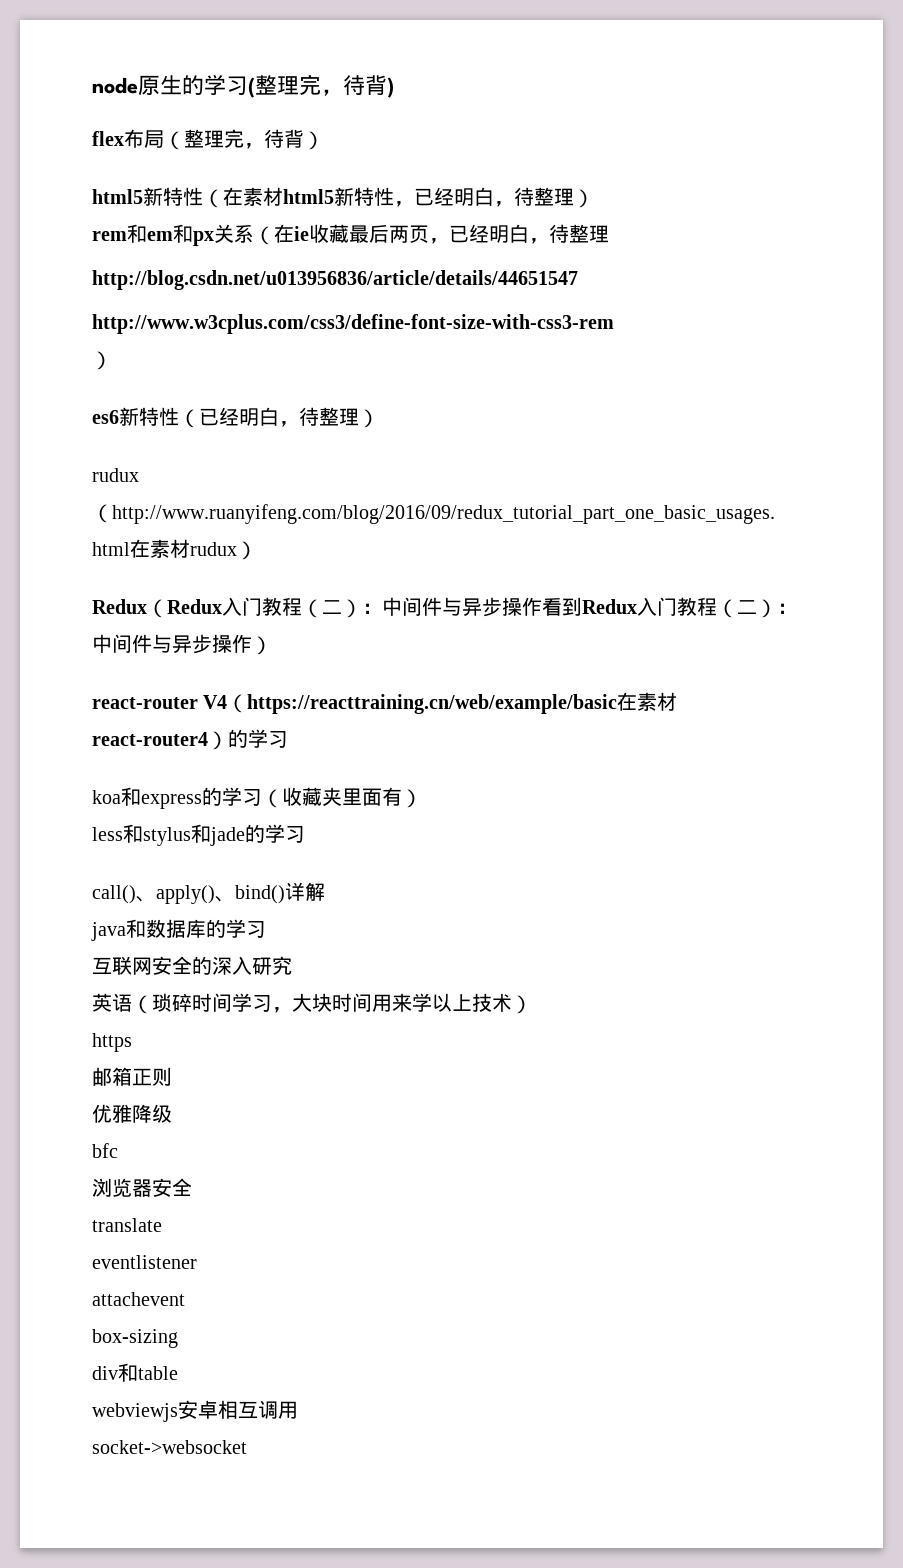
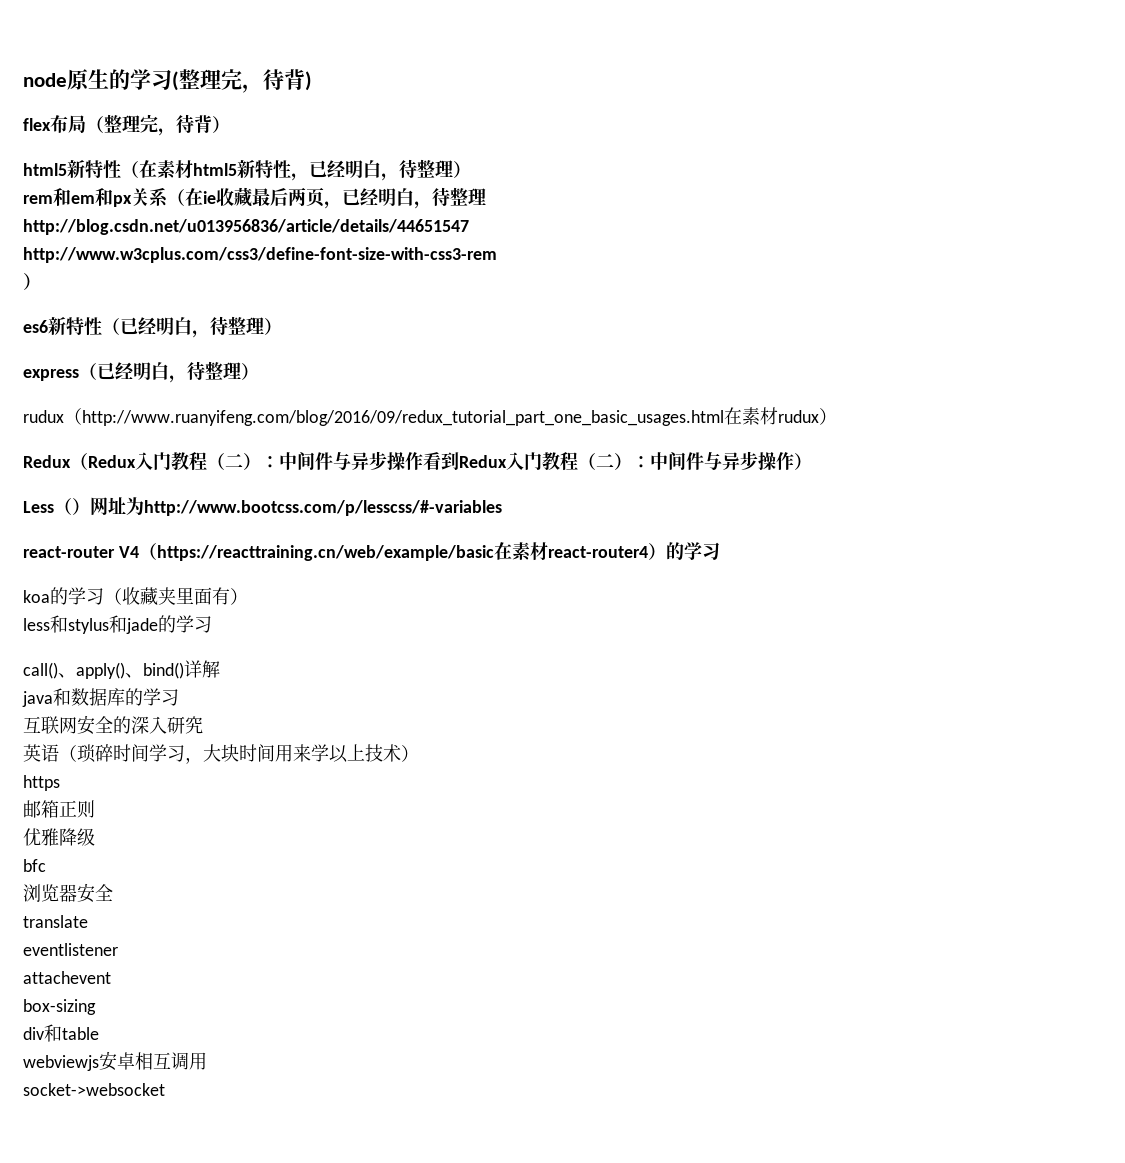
+ express（已经明白，待整理）
+ Less（）网址为http://www.bootcss.com/p/lesscss/#-variables
- koa和express的学习（收藏夹里面有）
+ koa的学习（收藏夹里面有）

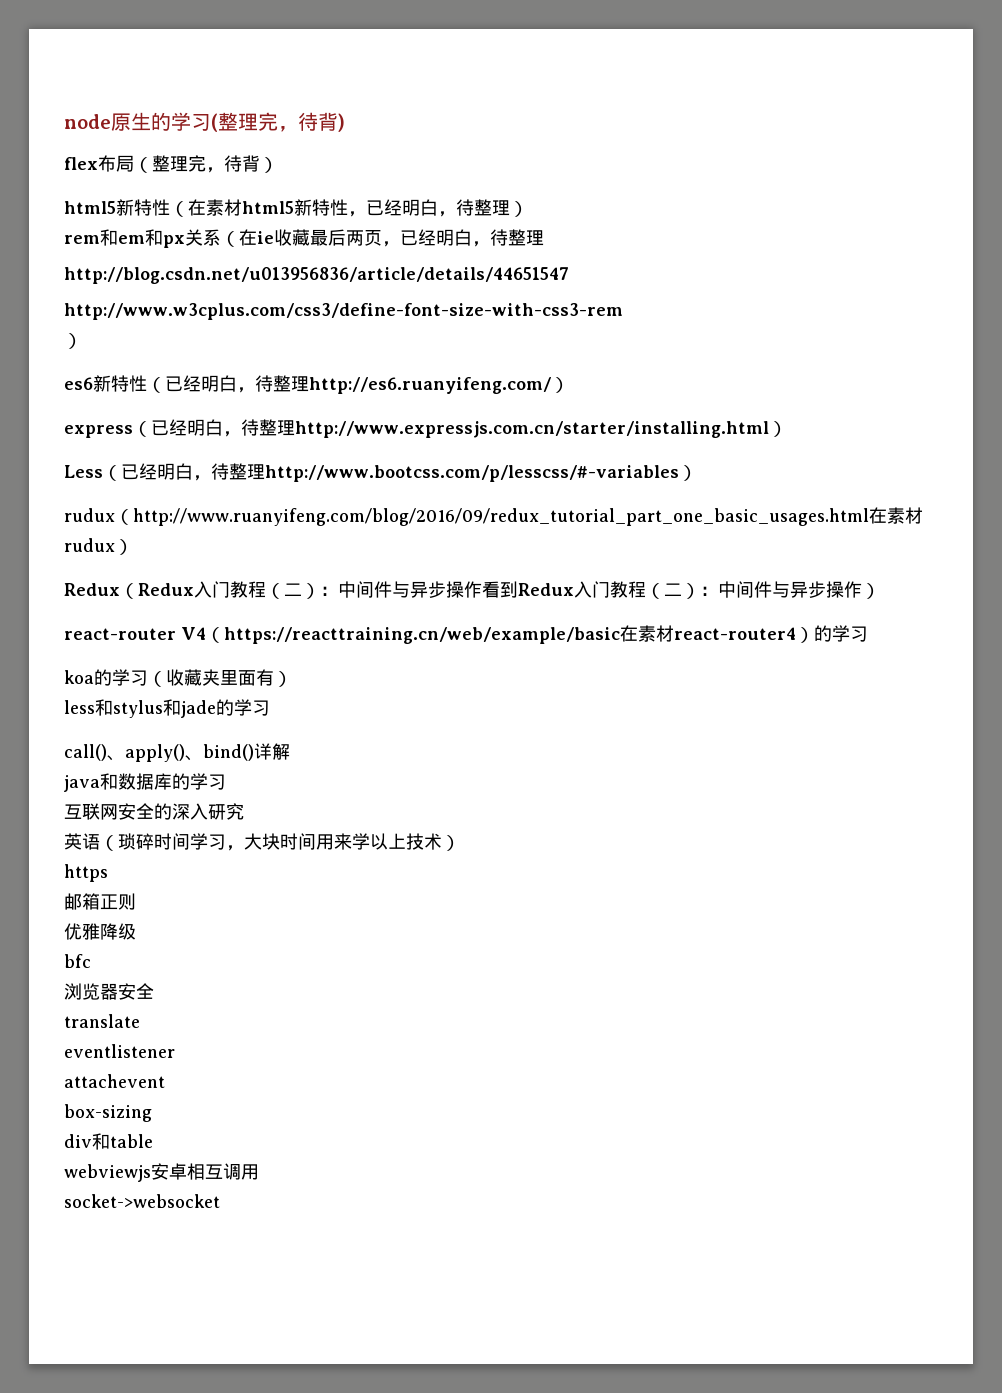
- es6新特性（已经明白，待整理）
+ es6新特性（已经明白，待整理http://es6.ruanyifeng.com/）
- express（已经明白，待整理）
+ express（已经明白，待整理http://www.expressjs.com.cn/starter/installing.html）
+ Less（已经明白，待整理http://www.bootcss.com/p/lesscss/#-variables）
- Less（）网址为http://www.bootcss.com/p/lesscss/#-variables

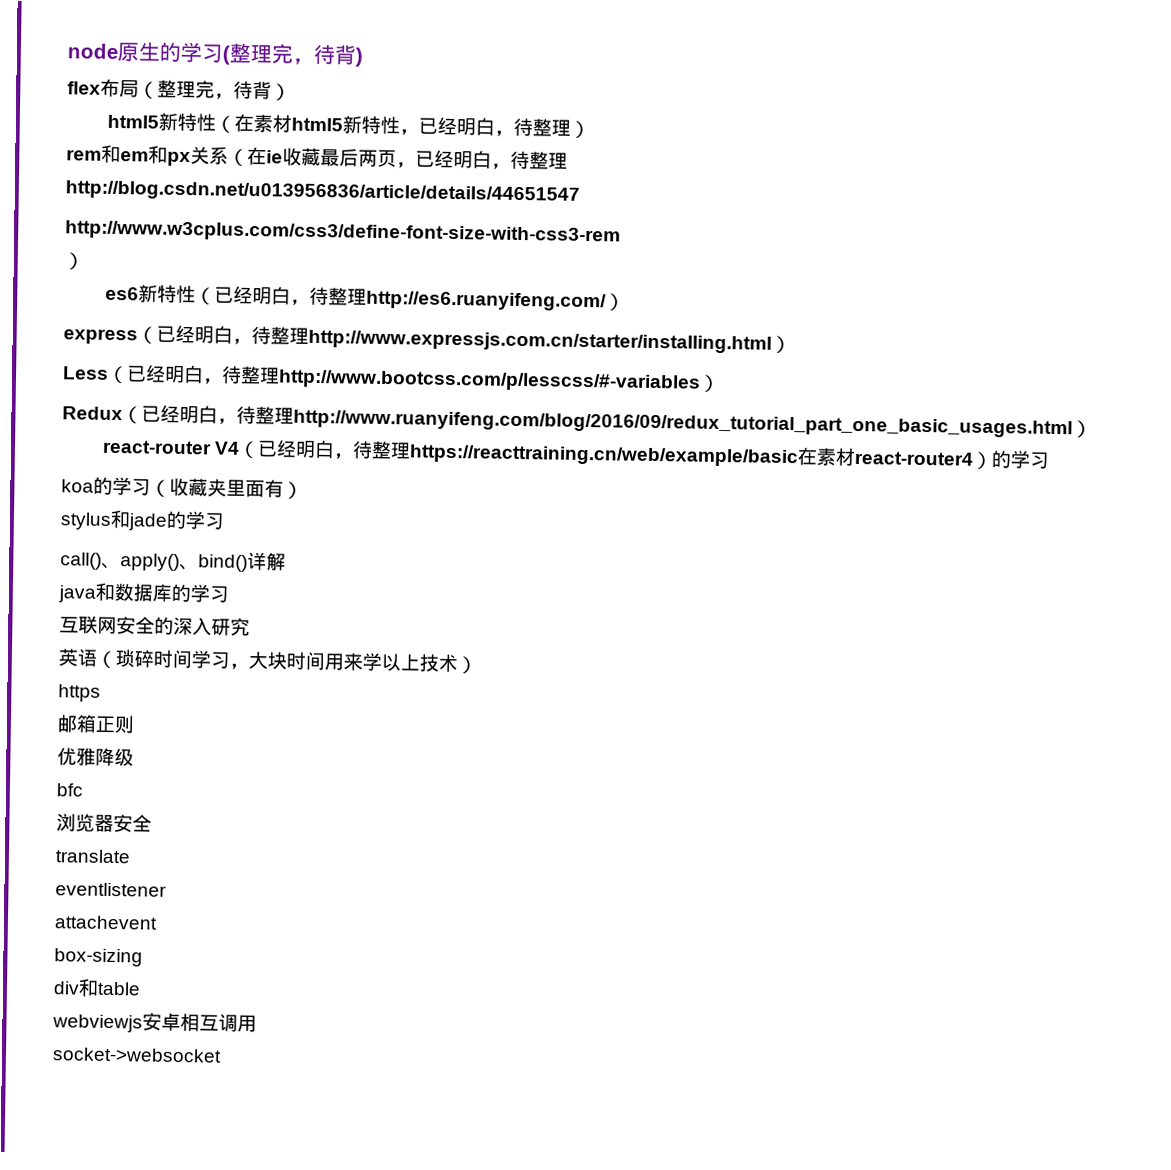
- rudux（http://www.ruanyifeng.com/blog/2016/09/redux_tutorial_part_one_basic_usages.html在素材rudux）
- Redux（Redux入门教程（二）：中间件与异步操作看到Redux入门教程（二）：中间件与异步操作）
+ Redux（已经明白，待整理http://www.ruanyifeng.com/blog/2016/09/redux_tutorial_part_one_basic_usages.html）
- react-router V4（https://reacttraining.cn/web/example/basic在素材react-router4）的学习
+ react-router V4（已经明白，待整理https://reacttraining.cn/web/example/basic在素材react-router4）的学习
- less和stylus和jade的学习
+ stylus和jade的学习

